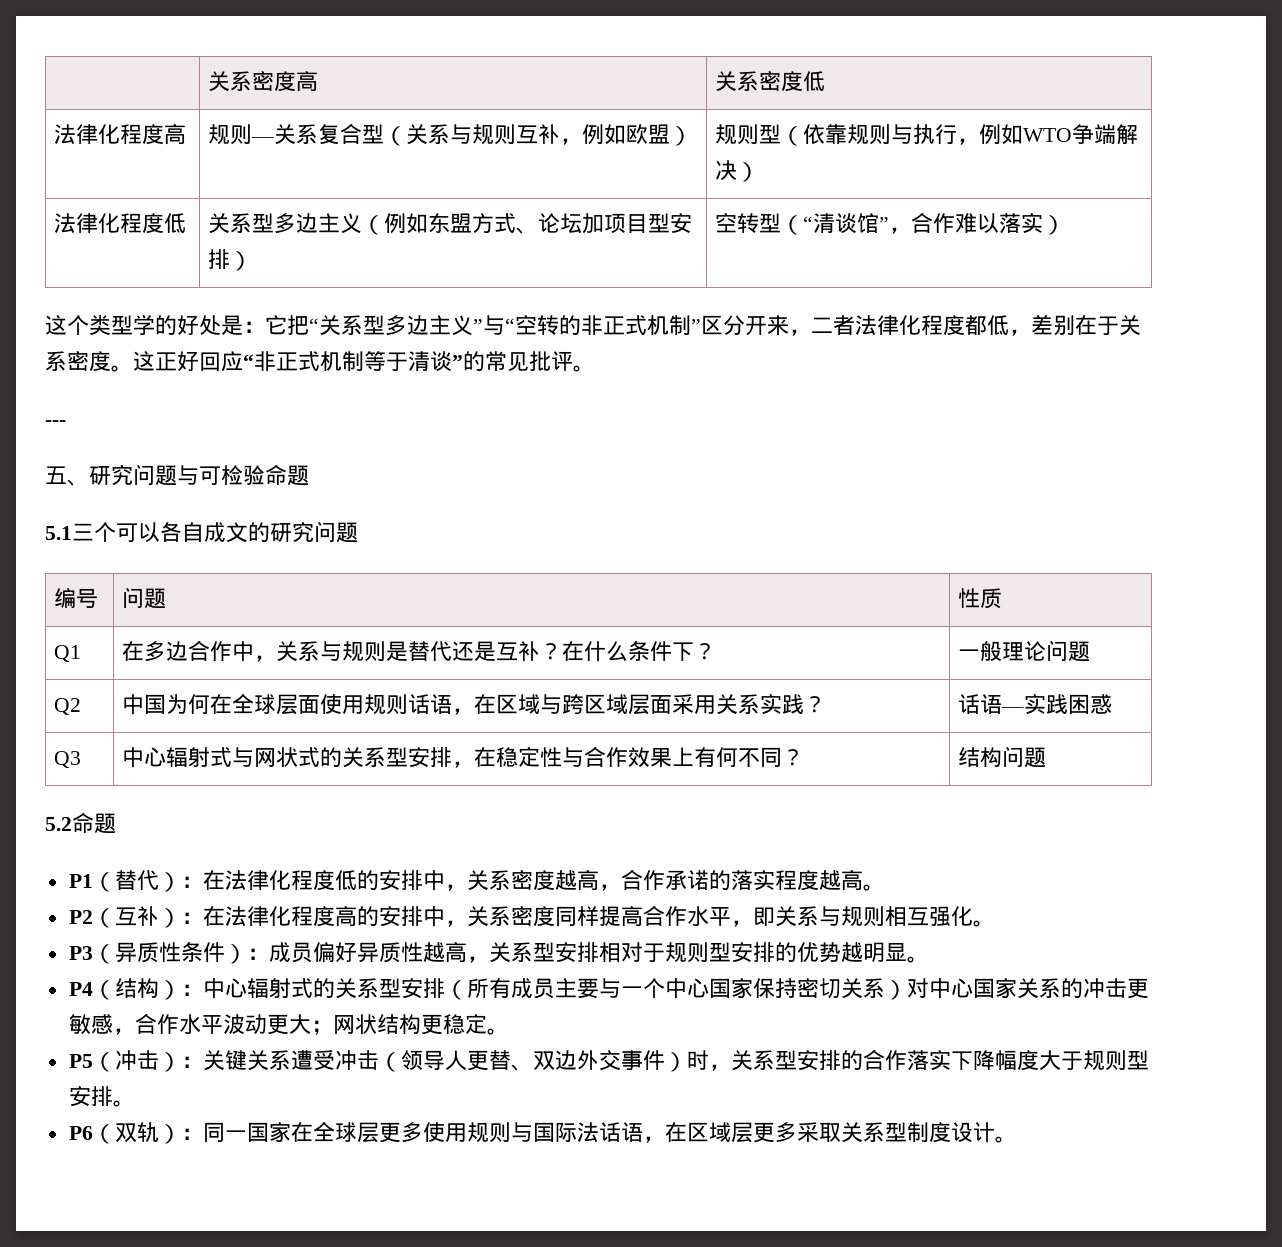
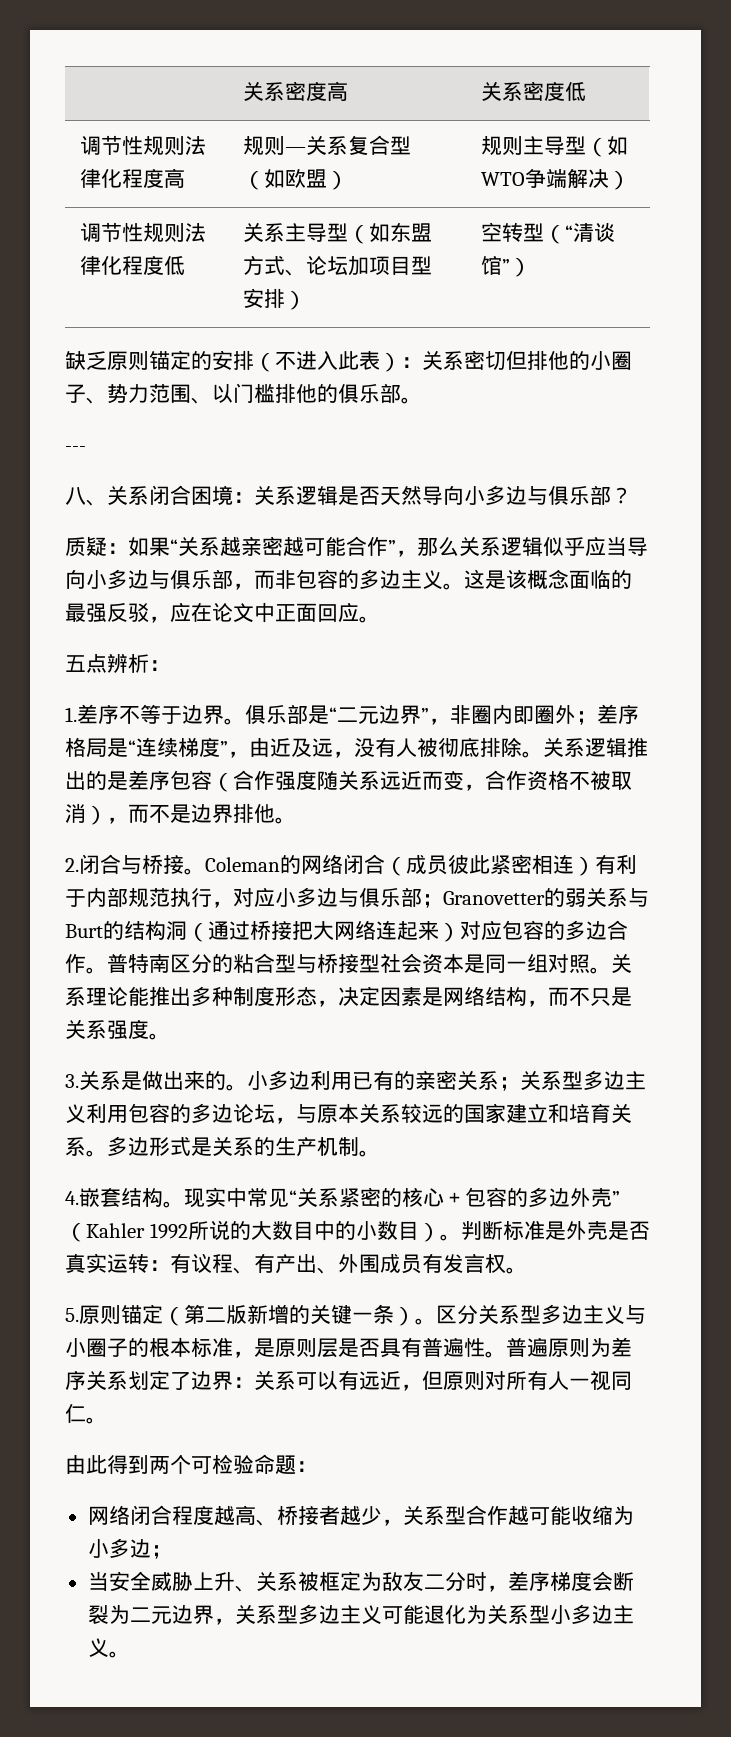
- 法律化程度高 | 规则—关系复合型（关系与规则互补，例如欧盟） | 规则型（依靠规则与执行，例如WTO争端解决）
+ 调节性规则法律化程度高 | 规则—关系复合型（如欧盟） | 规则主导型（如WTO争端解决）
- 法律化程度低 | 关系型多边主义（例如东盟方式、论坛加项目型安排） | 空转型（“清谈馆”，合作难以落实）
- 这个类型学的好处是：它把“关系型多边主义”与“空转的非正式机制”区分开来，二者法律化程度都低，差别在于关系密度。这正好回应“非正式机制等于清谈”的常见批评。
+ 调节性规则法律化程度低 | 关系主导型（如东盟方式、论坛加项目型安排） | 空转型（“清谈馆”）
+ 缺乏原则锚定的安排（不进入此表）：关系密切但排他的小圈子、势力范围、以门槛排他的俱乐部。
  ---
- 五、研究问题与可检验命题
- 5.1三个可以各自成文的研究问题
- 编号 | 问题 | 性质
- Q1 | 在多边合作中，关系与规则是替代还是互补？在什么条件下？ | 一般理论问题
- Q2 | 中国为何在全球层面使用规则话语，在区域与跨区域层面采用关系实践？ | 话语—实践困惑
- Q3 | 中心辐射式与网状式的关系型安排，在稳定性与合作效果上有何不同？ | 结构问题
- 5.2命题
- P1（替代）：在法律化程度低的安排中，关系密度越高，合作承诺的落实程度越高。
- P2（互补）：在法律化程度高的安排中，关系密度同样提高合作水平，即关系与规则相互强化。
- P3（异质性条件）：成员偏好异质性越高，关系型安排相对于规则型安排的优势越明显。
- P4（结构）：中心辐射式的关系型安排（所有成员主要与一个中心国家保持密切关系）对中心国家关系的冲击更敏感，合作水平波动更大；网状结构更稳定。
- P5（冲击）：关键关系遭受冲击（领导人更替、双边外交事件）时，关系型安排的合作落实下降幅度大于规则型安排。
- P6（双轨）：同一国家在全球层更多使用规则与国际法话语，在区域层更多采取关系型制度设计。
+ 八、关系闭合困境：关系逻辑是否天然导向小多边与俱乐部？
+ 质疑：如果“关系越亲密越可能合作”，那么关系逻辑似乎应当导向小多边与俱乐部，而非包容的多边主义。这是该概念面临的最强反驳，应在论文中正面回应。
+ 五点辨析：
+ 1.差序不等于边界。俱乐部是“二元边界”，非圈内即圈外；差序格局是“连续梯度”，由近及远，没有人被彻底排除。关系逻辑推出的是差序包容（合作强度随关系远近而变，合作资格不被取消），而不是边界排他。
+ 2.闭合与桥接。Coleman的网络闭合（成员彼此紧密相连）有利于内部规范执行，对应小多边与俱乐部；Granovetter的弱关系与Burt的结构洞（通过桥接把大网络连起来）对应包容的多边合作。普特南区分的粘合型与桥接型社会资本是同一组对照。关系理论能推出多种制度形态，决定因素是网络结构，而不只是关系强度。
+ 3.关系是做出来的。小多边利用已有的亲密关系；关系型多边主义利用包容的多边论坛，与原本关系较远的国家建立和培育关系。多边形式是关系的生产机制。
+ 4.嵌套结构。现实中常见“关系紧密的核心＋包容的多边外壳”（Kahler 1992所说的大数目中的小数目）。判断标准是外壳是否真实运转：有议程、有产出、外围成员有发言权。
+ 5.原则锚定（第二版新增的关键一条）。区分关系型多边主义与小圈子的根本标准，是原则层是否具有普遍性。普遍原则为差序关系划定了边界：关系可以有远近，但原则对所有人一视同仁。
+ 由此得到两个可检验命题：
+ 网络闭合程度越高、桥接者越少，关系型合作越可能收缩为小多边；
+ 当安全威胁上升、关系被框定为敌友二分时，差序梯度会断裂为二元边界，关系型多边主义可能退化为关系型小多边主义。

